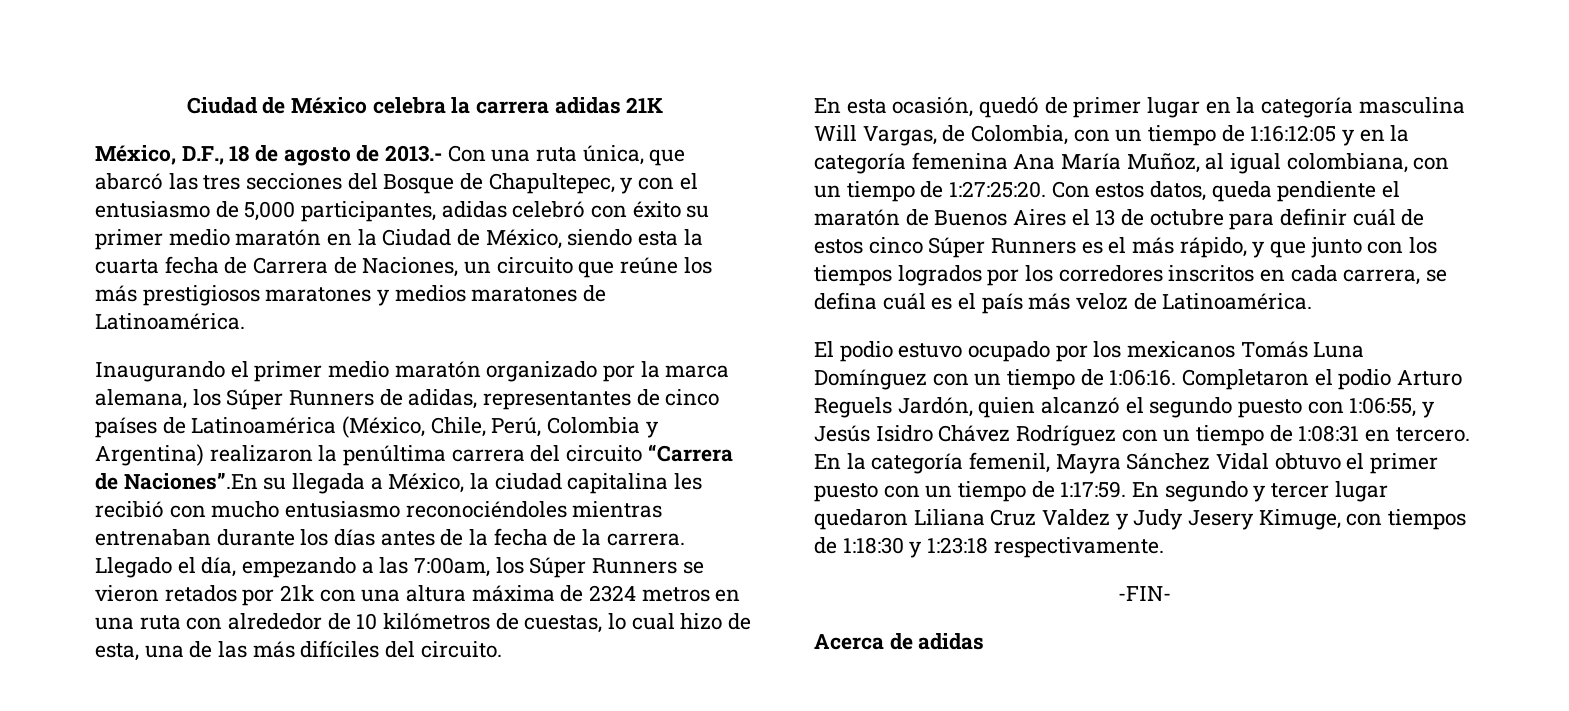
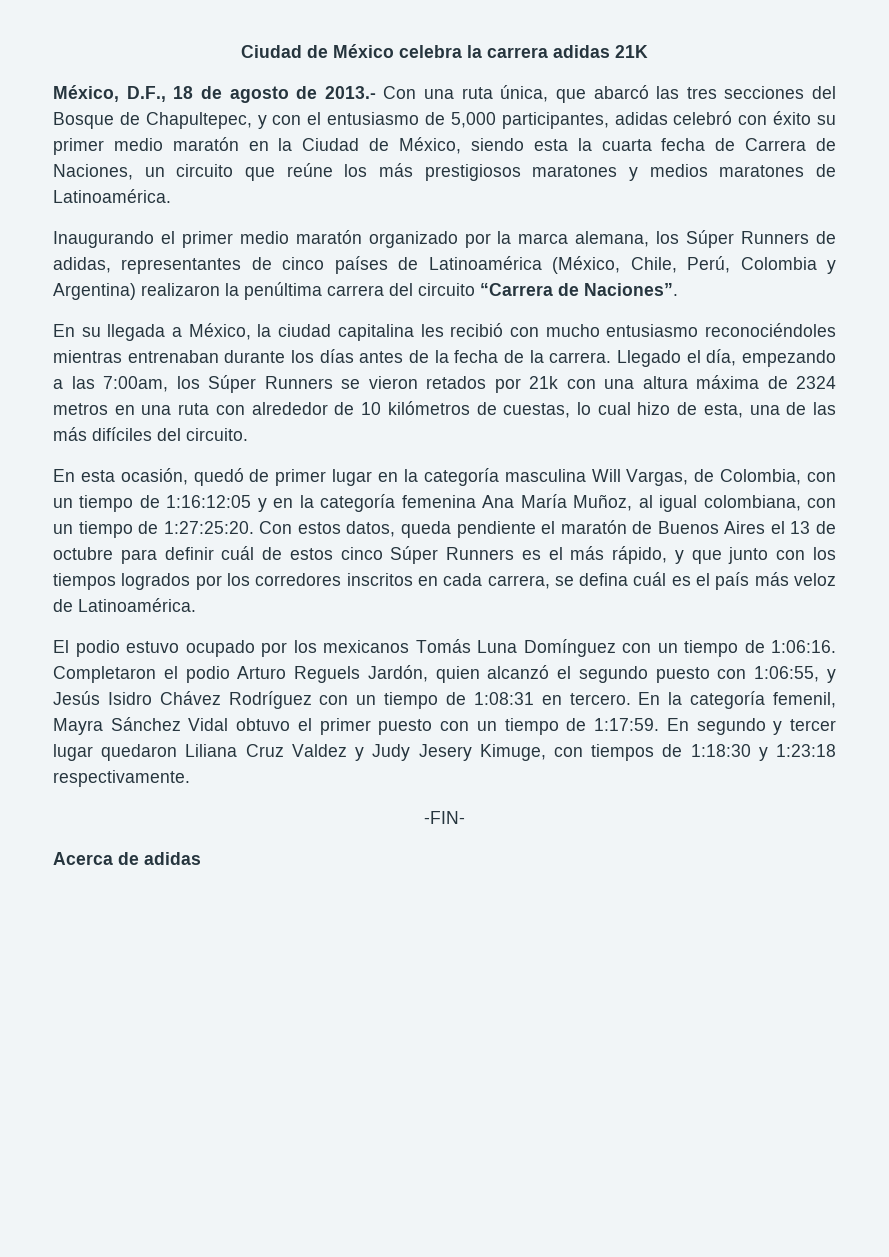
- Inaugurando el primer medio maratón organizado por la marca alemana, los Súper Runners de adidas, representantes de cinco países de Latinoamérica (México, Chile, Perú, Colombia y Argentina) realizaron la penúltima carrera del circuito “Carrera de Naciones”.En su llegada a México, la ciudad capitalina les recibió con mucho entusiasmo reconociéndoles mientras entrenaban durante los días antes de la fecha de la carrera.
+ Inaugurando el primer medio maratón organizado por la marca alemana, los Súper Runners de adidas, representantes de cinco países de Latinoamérica (México, Chile, Perú, Colombia y Argentina) realizaron la penúltima carrera del circuito “Carrera de Naciones”.
+ En su llegada a México, la ciudad capitalina les recibió con mucho entusiasmo reconociéndoles mientras entrenaban durante los días antes de la fecha de la carrera.

